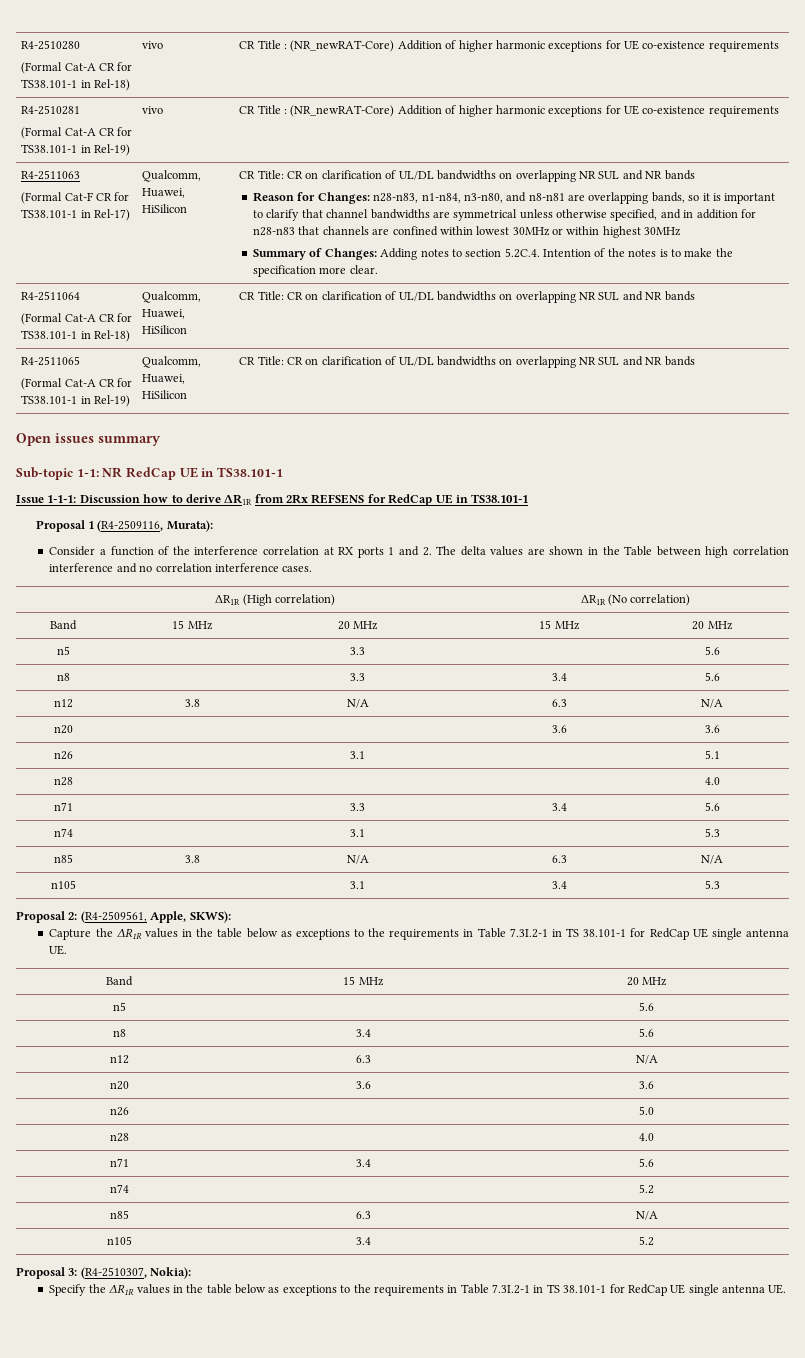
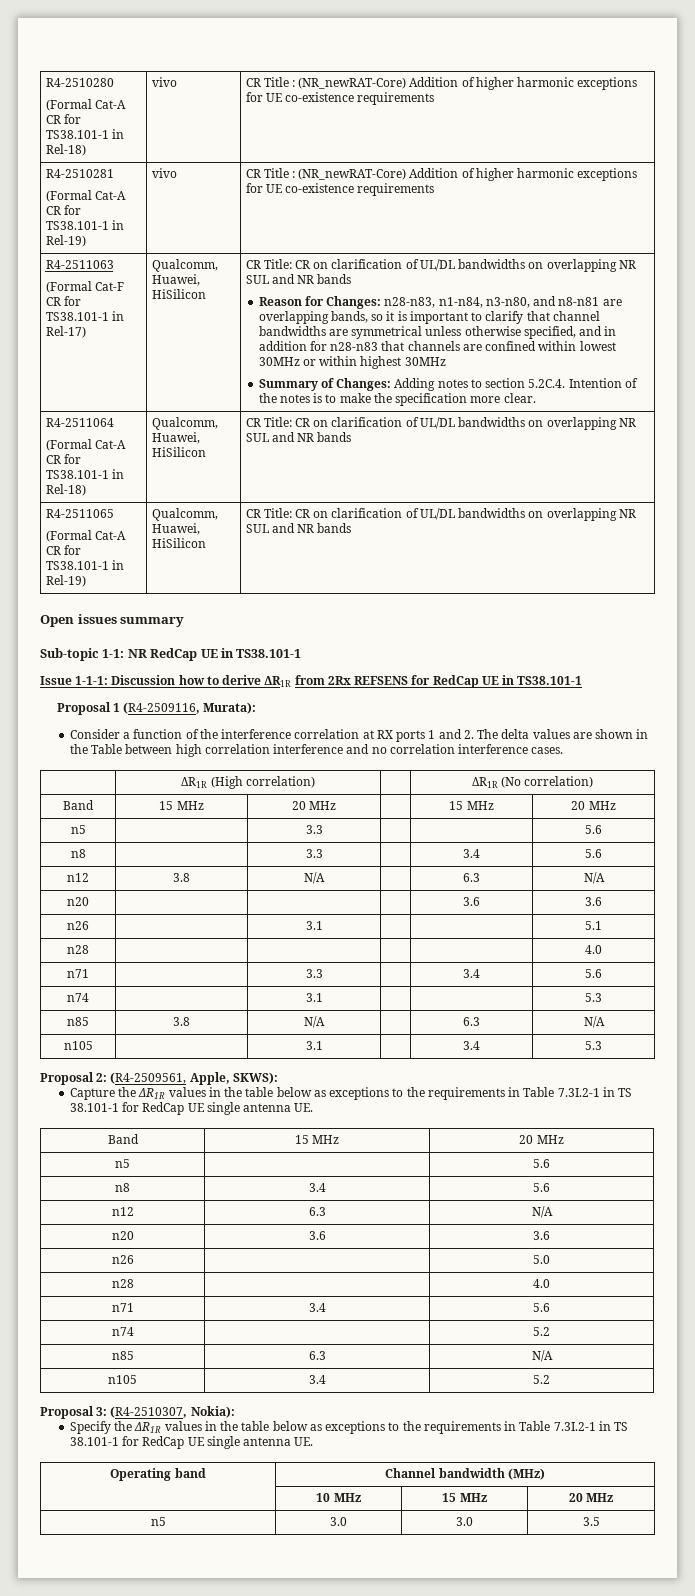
+ Operating band | Channel bandwidth (MHz)
+ | 10 MHz | 15 MHz | 20 MHz
+ n5 | 3.0 | 3.0 | 3.5

